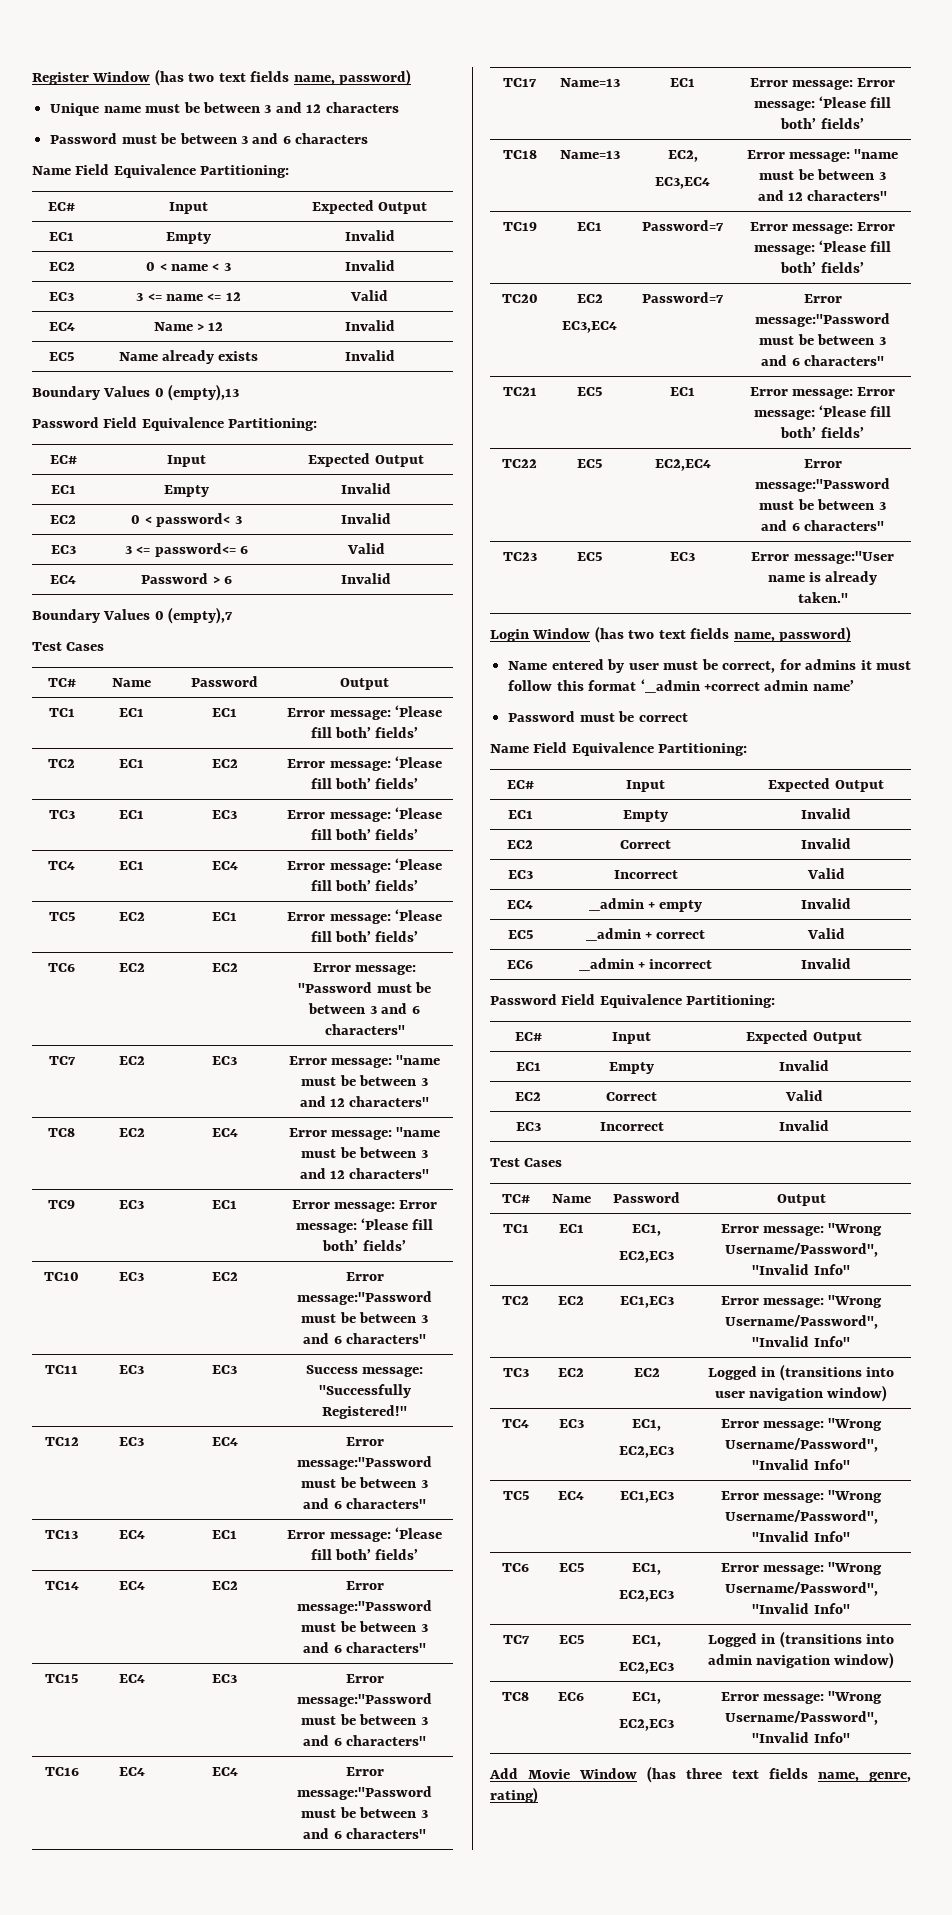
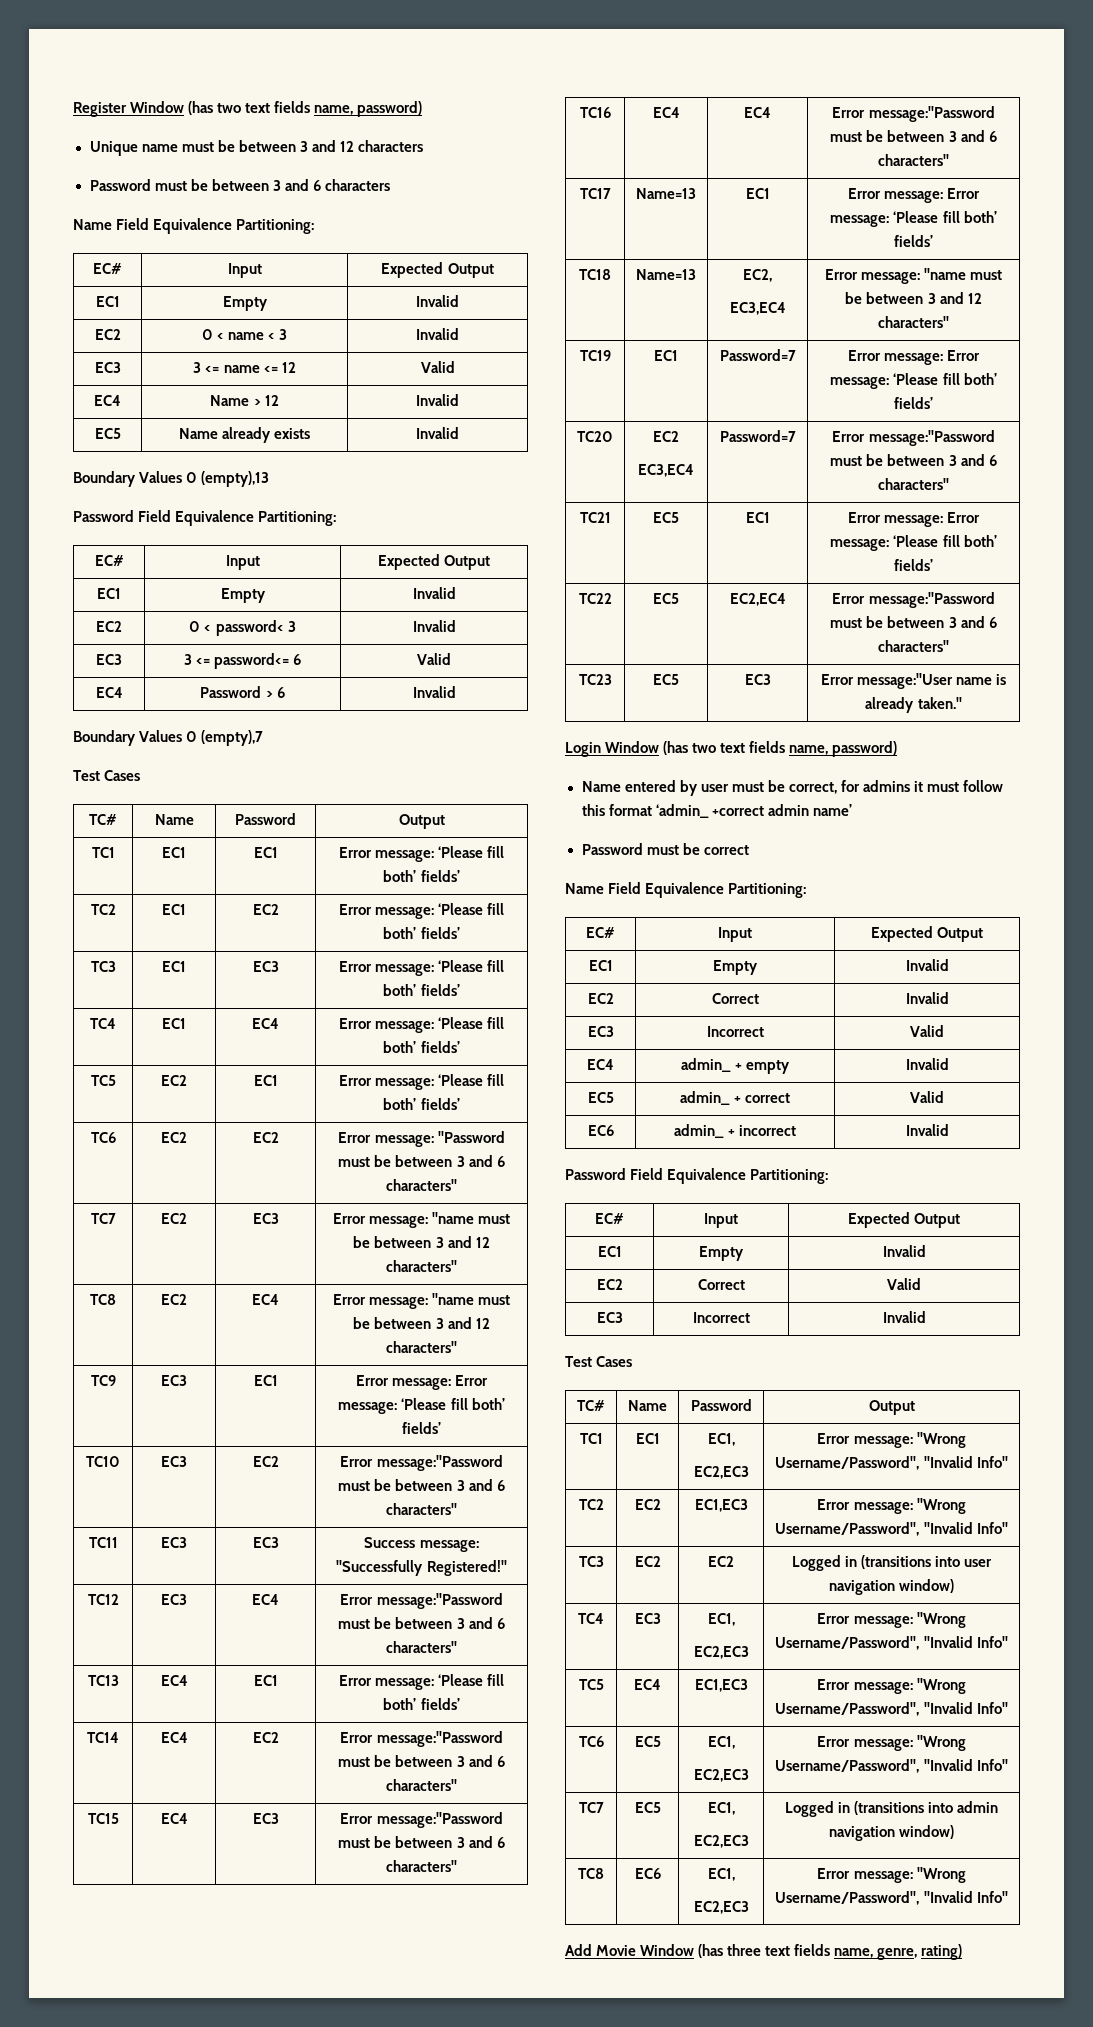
- Name entered by user must be correct, for admins it must follow this format ‘_admin +correct admin name’
+ Name entered by user must be correct, for admins it must follow this format ‘admin_ +correct admin name’
- EC4 | _admin + empty | Invalid
+ EC4 | admin_ + empty | Invalid
- EC5 | _admin + correct | Valid
+ EC5 | admin_ + correct | Valid
- EC6 | _admin + incorrect | Invalid
+ EC6 | admin_ + incorrect | Invalid

